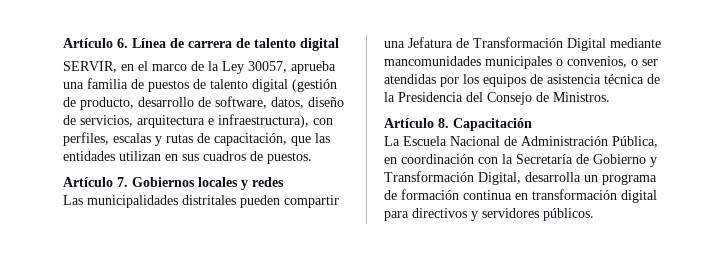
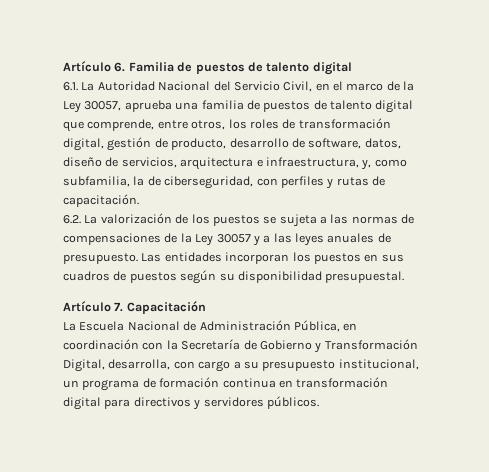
- Artículo 6. Línea de carrera de talento digital
+ Artículo 6. Familia de puestos de talento digital
- SERVIR, en el marco de la Ley 30057, aprueba una familia de puestos de talento digital (gestión de producto, desarrollo de software, datos, diseño de servicios, arquitectura e infraestructura), con perfiles, escalas y rutas de capacitación, que las entidades utilizan en sus cuadros de puestos.
- Artículo 7. Gobiernos locales y redes
- Las municipalidades distritales pueden compartir una Jefatura de Transformación Digital mediante mancomunidades municipales o convenios, o ser atendidas por los equipos de asistencia técnica de la Presidencia del Consejo de Ministros.
- Artículo 8. Capacitación
+ 6.1. La Autoridad Nacional del Servicio Civil, en el marco de la Ley 30057, aprueba una familia de puestos de talento digital que comprende, entre otros, los roles de transformación digital, gestión de producto, desarrollo de software, datos, diseño de servicios, arquitectura e infraestructura, y, como subfamilia, la de ciberseguridad, con perfiles y rutas de capacitación.
+ 6.2. La valorización de los puestos se sujeta a las normas de compensaciones de la Ley 30057 y a las leyes anuales de presupuesto. Las entidades incorporan los puestos en sus cuadros de puestos según su disponibilidad presupuestal.
+ Artículo 7. Capacitación
- La Escuela Nacional de Administración Pública, en coordinación con la Secretaría de Gobierno y Transformación Digital, desarrolla un programa de formación continua en transformación digital para directivos y servidores públicos.
+ La Escuela Nacional de Administración Pública, en coordinación con la Secretaría de Gobierno y Transformación Digital, desarrolla, con cargo a su presupuesto institucional, un programa de formación continua en transformación digital para directivos y servidores públicos.

